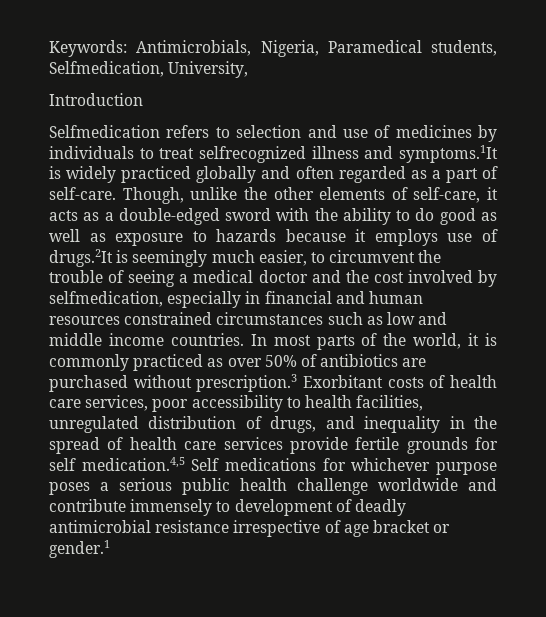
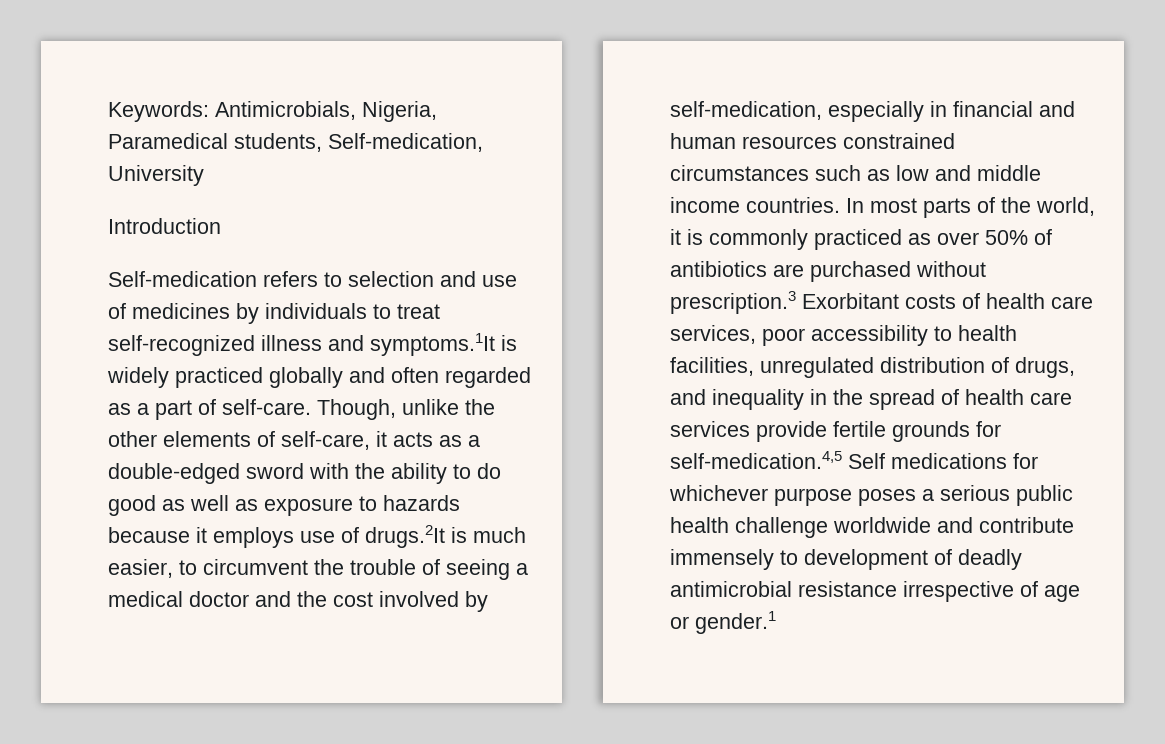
- Keywords: Antimicrobials, Nigeria, Paramedical students, Selfmedication, University,
+ Keywords: Antimicrobials, Nigeria, Paramedical students, Self-medication, University
- Selfmedication refers to selection and use of medicines by individuals to treat selfrecognized illness and symptoms.1It is widely practiced globally and often regarded as a part of self-care.
+ Self-medication refers to selection and use of medicines by individuals to treat self-recognized illness and symptoms.1It is widely practiced globally and often regarded as a part of self-care.
- Though, unlike the other elements of self-care, it acts as a double-edged sword with the ability to do good as well as exposure to hazards because it employs use of drugs.2It is seemingly much easier, to circumvent the trouble of seeing a medical doctor and the cost involved by selfmedication, especially in financial and human resources constrained circumstances such as low and middle income countries.
+ Though, unlike the other elements of self-care, it acts as a double-edged sword with the ability to do good as well as exposure to hazards because it employs use of drugs.2It is much easier, to circumvent the trouble of seeing a medical doctor and the cost involved by self-medication, especially in financial and human resources constrained circumstances such as low and middle income countries.
- In most parts of the world, it is commonly practiced as over 50% of antibiotics are purchased without prescription.3 Exorbitant costs of health care services, poor accessibility to health facilities, unregulated distribution of drugs, and inequality in the spread of health care services provide fertile grounds for self medication.4,5 Self medications for whichever purpose poses a serious public health challenge worldwide and contribute immensely to development of deadly antimicrobial resistance irrespective of age bracket or gender.1
+ In most parts of the world, it is commonly practiced as over 50% of antibiotics are purchased without prescription.3 Exorbitant costs of health care services, poor accessibility to health facilities, unregulated distribution of drugs, and inequality in the spread of health care services provide fertile grounds for self-medication.4,5 Self medications for whichever purpose poses a serious public health challenge worldwide and contribute immensely to development of deadly antimicrobial resistance irrespective of age or gender.1

